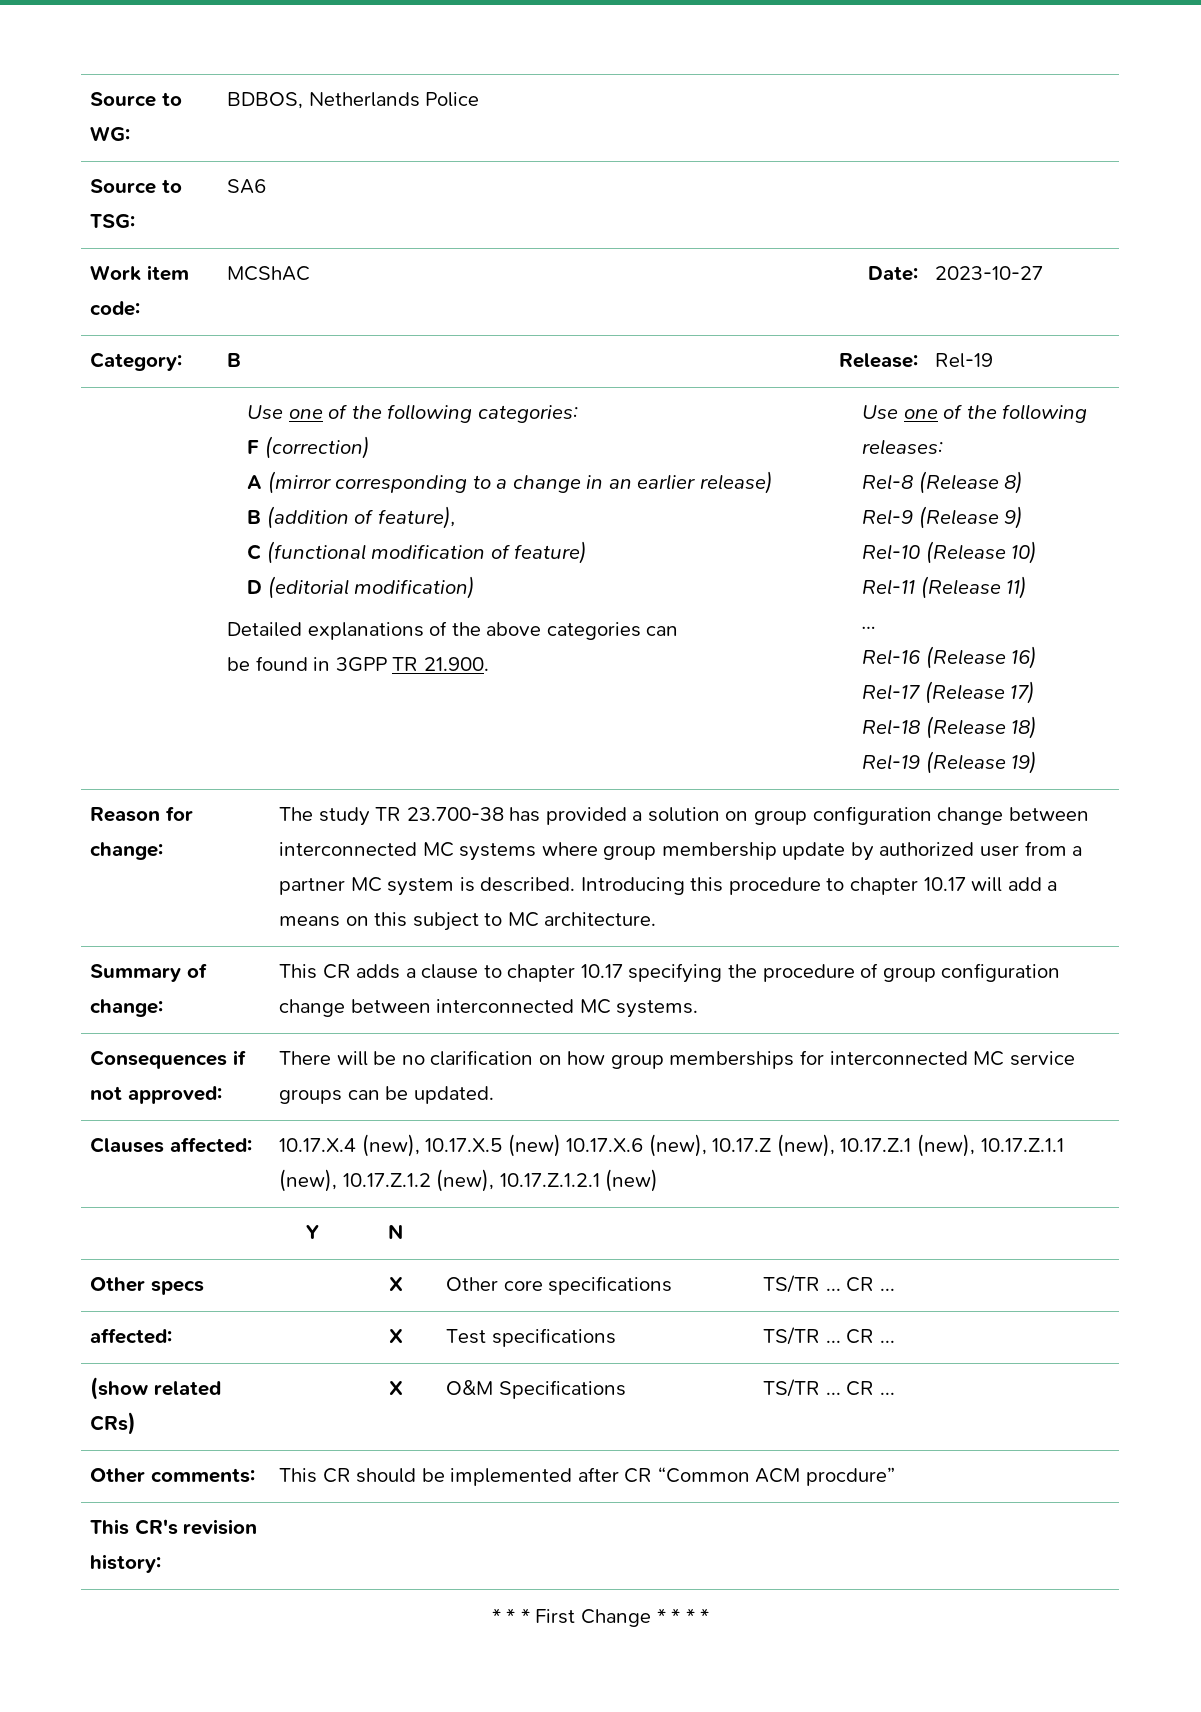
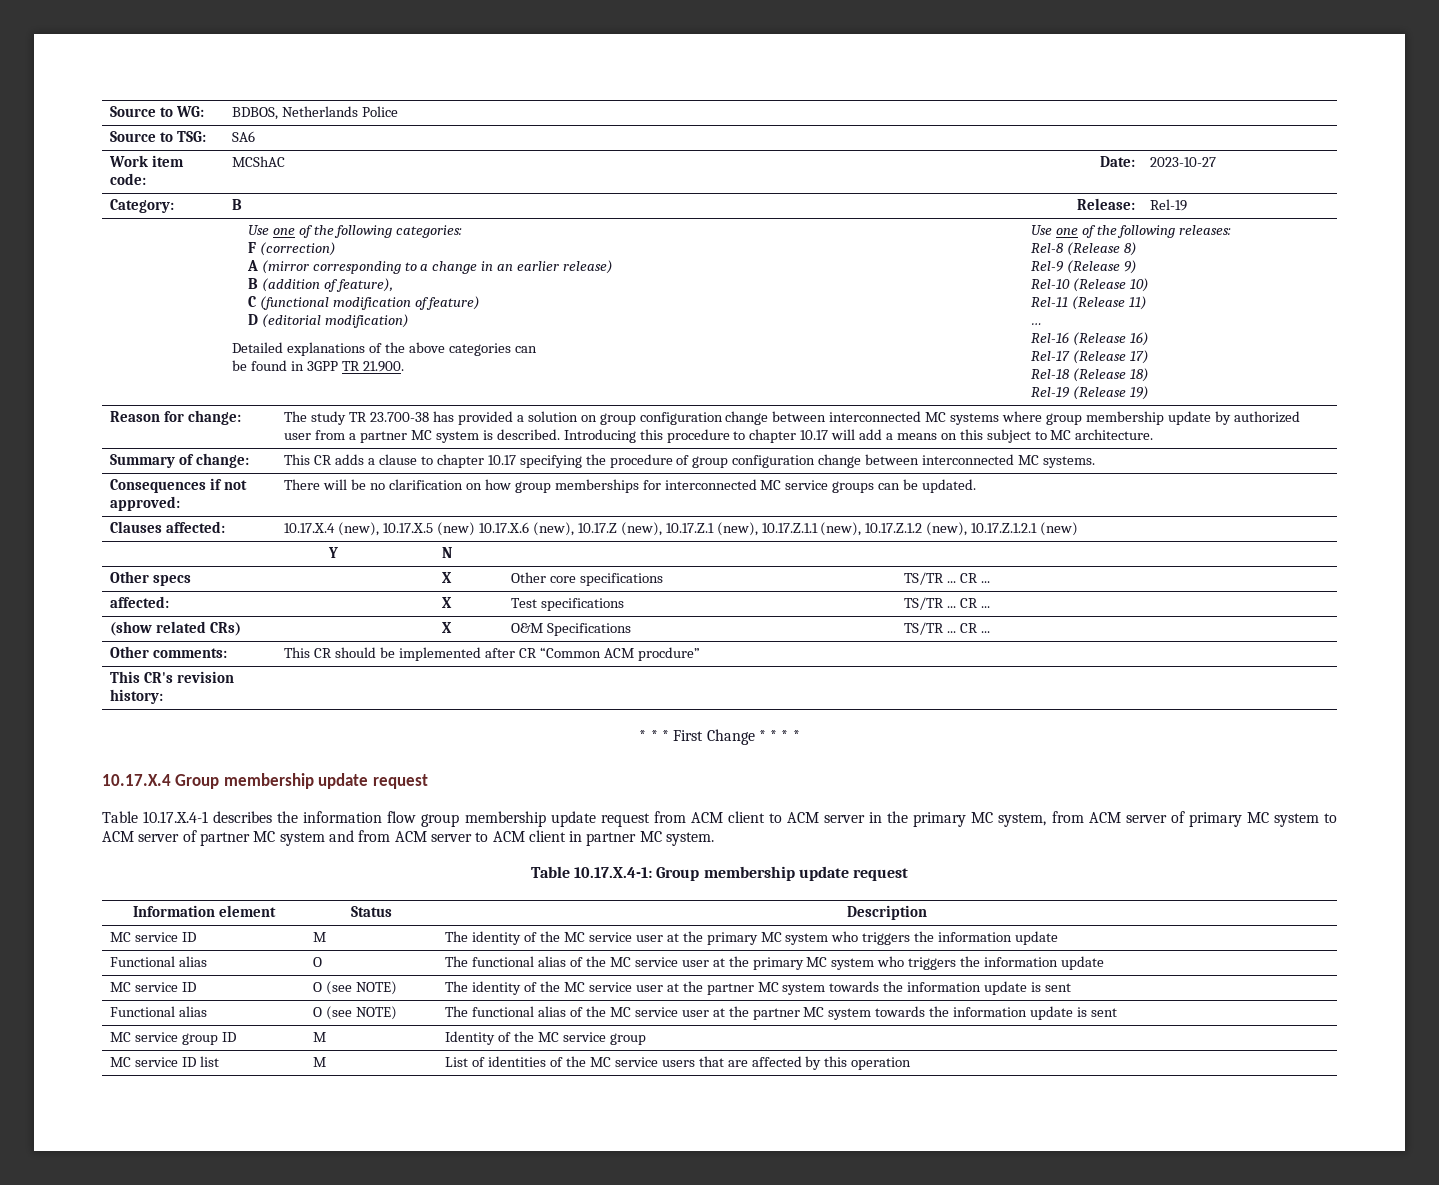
+ 10.17.X.4 Group membership update request
+ Table 10.17.X.4-1 describes the information flow group membership update request from ACM client to ACM server in the primary MC system, from ACM server of primary MC system to ACM server of partner MC system and from ACM server to ACM client in partner MC system.
+ Table 10.17.X.4-1: Group membership update request
+ Information element | Status | Description
+ MC service ID | M | The identity of the MC service user at the primary MC system who triggers the information update
+ Functional alias | O | The functional alias of the MC service user at the primary MC system who triggers the information update
+ MC service ID | O (see NOTE) | The identity of the MC service user at the partner MC system towards the information update is sent
+ Functional alias | O (see NOTE) | The functional alias of the MC service user at the partner MC system towards the information update is sent
+ MC service group ID | M | Identity of the MC service group
+ MC service ID list | M | List of identities of the MC service users that are affected by this operation

